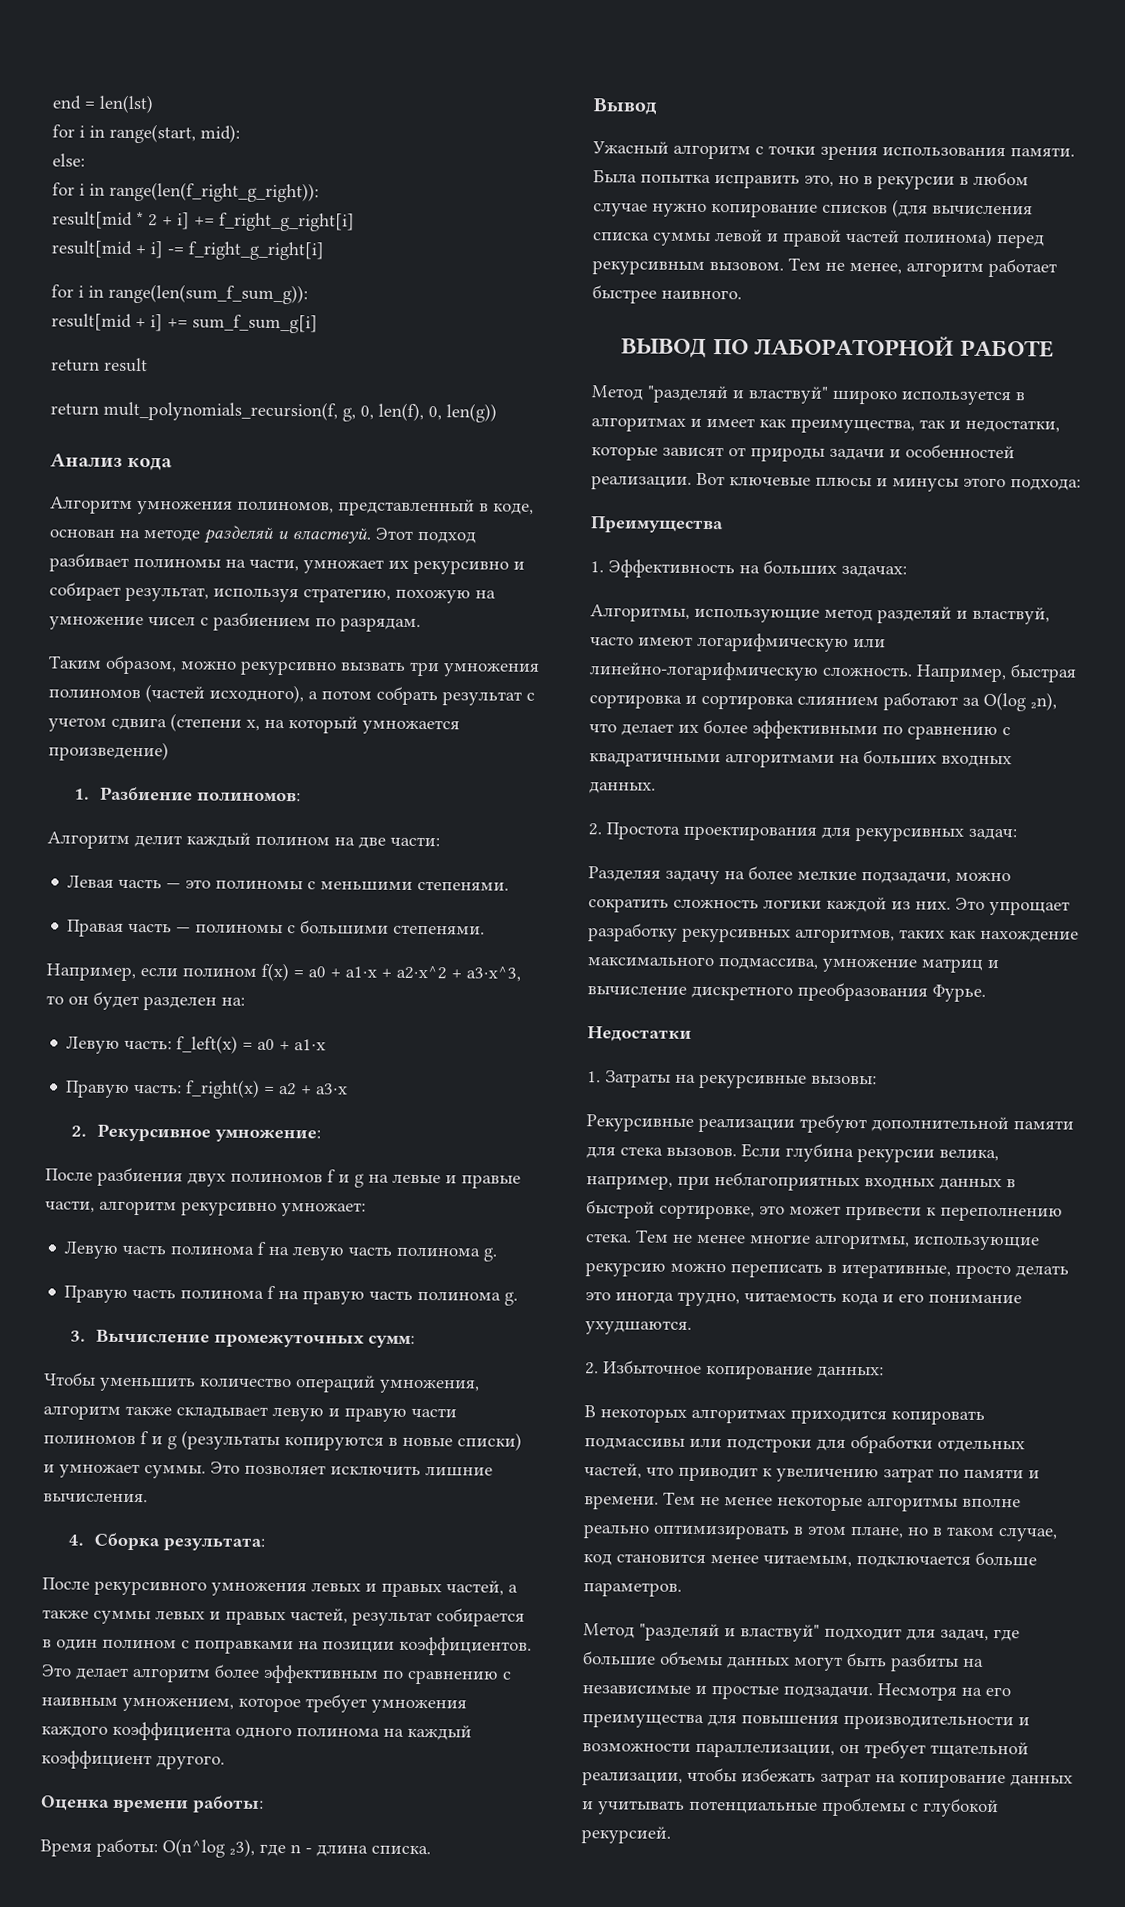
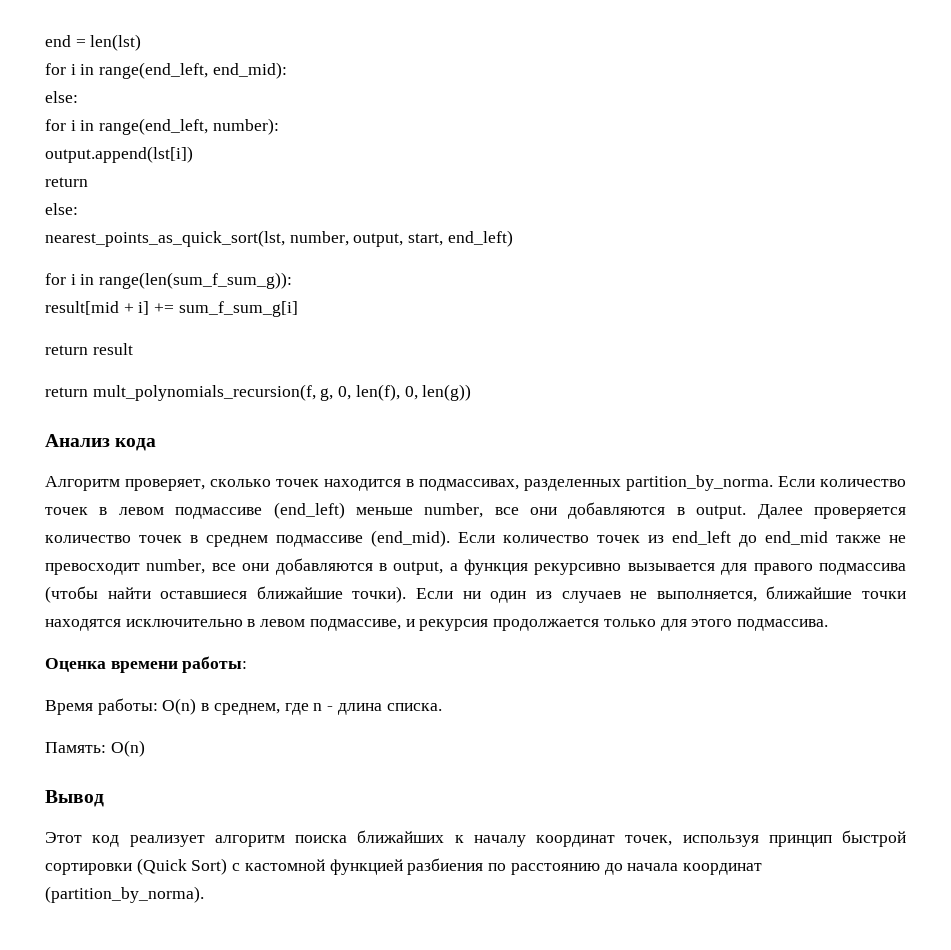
- for i in range(start, mid):
+ for i in range(end_left, end_mid):
- for i in range(len(f_right_g_right)):
- result[mid * 2 + i] += f_right_g_right[i]
- result[mid + i] -= f_right_g_right[i]
+ for i in range(end_left, number):
+ output.append(lst[i])
+ return
+ else:
+ nearest_points_as_quick_sort(lst, number, output, start, end_left)
- Алгоритм умножения полиномов, представленный в коде, основан на методе разделяй и властвуй. Этот подход разбивает полиномы на части, умножает их рекурсивно и собирает результат, используя стратегию, похожую на умножение чисел с разбиением по разрядам.
- Таким образом, можно рекурсивно вызвать три умножения полиномов (частей исходного), а потом собрать результат с учетом сдвига (степени x, на который умножается произведение)
- 1. Разбиение полиномов:
- Алгоритм делит каждый полином на две части:
- Левая часть — это полиномы с меньшими степенями.
- Правая часть — полиномы с большими степенями.
- Например, если полином f(x) = a0 + a1⋅x + a2⋅x^2 + a3⋅x^3, то он будет разделен на:
- Левую часть: f_left(x) = a0 + a1⋅x
- Правую часть: f_right(x) = a2 + a3⋅x
- 2. Рекурсивное умножение:
- После разбиения двух полиномов f и g на левые и правые части, алгоритм рекурсивно умножает:
- Левую часть полинома f на левую часть полинома g.
- Правую часть полинома f на правую часть полинома g.
- 3. Вычисление промежуточных сумм:
- Чтобы уменьшить количество операций умножения, алгоритм также складывает левую и правую части полиномов f и g (результаты копируются в новые списки) и умножает суммы. Это позволяет исключить лишние вычисления.
- 4. Сборка результата:
- После рекурсивного умножения левых и правых частей, а также суммы левых и правых частей, результат собирается в один полином с поправками на позиции коэффициентов. Это делает алгоритм более эффективным по сравнению с наивным умножением, которое требует умножения каждого коэффициента одного полинома на каждый коэффициент другого.
+ Алгоритм проверяет, сколько точек находится в подмассивах, разделенных partition_by_norma. Если количество точек в левом подмассиве (end_left) меньше number, все они добавляются в output. Далее проверяется количество точек в среднем подмассиве (end_mid). Если количество точек из end_left до end_mid также не превосходит number, все они добавляются в output, а функция рекурсивно вызывается для правого подмассива (чтобы найти оставшиеся ближайшие точки). Если ни один из случаев не выполняется, ближайшие точки находятся исключительно в левом подмассиве, и рекурсия продолжается только для этого подмассива.
- Время работы: O(n^log ₂3), где n - длина списка.
+ Время работы: O(n) в среднем, где n - длина списка.
+ Память: O(n)
- Ужасный алгоритм с точки зрения использования памяти. Была попытка исправить это, но в рекурсии в любом случае нужно копирование списков (для вычисления списка суммы левой и правой частей полинома) перед рекурсивным вызовом. Тем не менее, алгоритм работает быстрее наивного.
- ВЫВОД ПО ЛАБОРАТОРНОЙ РАБОТЕ
- Метод "разделяй и властвуй" широко используется в алгоритмах и имеет как преимущества, так и недостатки, которые зависят от природы задачи и особенностей реализации. Вот ключевые плюсы и минусы этого подхода:
- Преимущества
- 1. Эффективность на больших задачах:
- Алгоритмы, использующие метод разделяй и властвуй, часто имеют логарифмическую или линейно-логарифмическую сложность. Например, быстрая сортировка и сортировка слиянием работают за O(log ₂n), что делает их более эффективными по сравнению с квадратичными алгоритмами на больших входных данных.
- 2. Простота проектирования для рекурсивных задач:
- Разделяя задачу на более мелкие подзадачи, можно сократить сложность логики каждой из них. Это упрощает разработку рекурсивных алгоритмов, таких как нахождение максимального подмассива, умножение матриц и вычисление дискретного преобразования Фурье.
- Недостатки
- 1. Затраты на рекурсивные вызовы:
- Рекурсивные реализации требуют дополнительной памяти для стека вызовов. Если глубина рекурсии велика, например, при неблагоприятных входных данных в быстрой сортировке, это может привести к переполнению стека. Тем не менее многие алгоритмы, использующие рекурсию можно переписать в итеративные, просто делать это иногда трудно, читаемость кода и его понимание ухудшаются.
- 2. Избыточное копирование данных:
- В некоторых алгоритмах приходится копировать подмассивы или подстроки для обработки отдельных частей, что приводит к увеличению затрат по памяти и времени. Тем не менее некоторые алгоритмы вполне реально оптимизировать в этом плане, но в таком случае, код становится менее читаемым, подключается больше параметров.
- Метод "разделяй и властвуй" подходит для задач, где большие объемы данных могут быть разбиты на независимые и простые подзадачи. Несмотря на его преимущества для повышения производительности и возможности параллелизации, он требует тщательной реализации, чтобы избежать затрат на копирование данных и учитывать потенциальные проблемы с глубокой рекурсией.
+ Этот код реализует алгоритм поиска ближайших к началу координат точек, используя принцип быстрой сортировки (Quick Sort) с кастомной функцией разбиения по расстоянию до начала координат (partition_by_norma).

